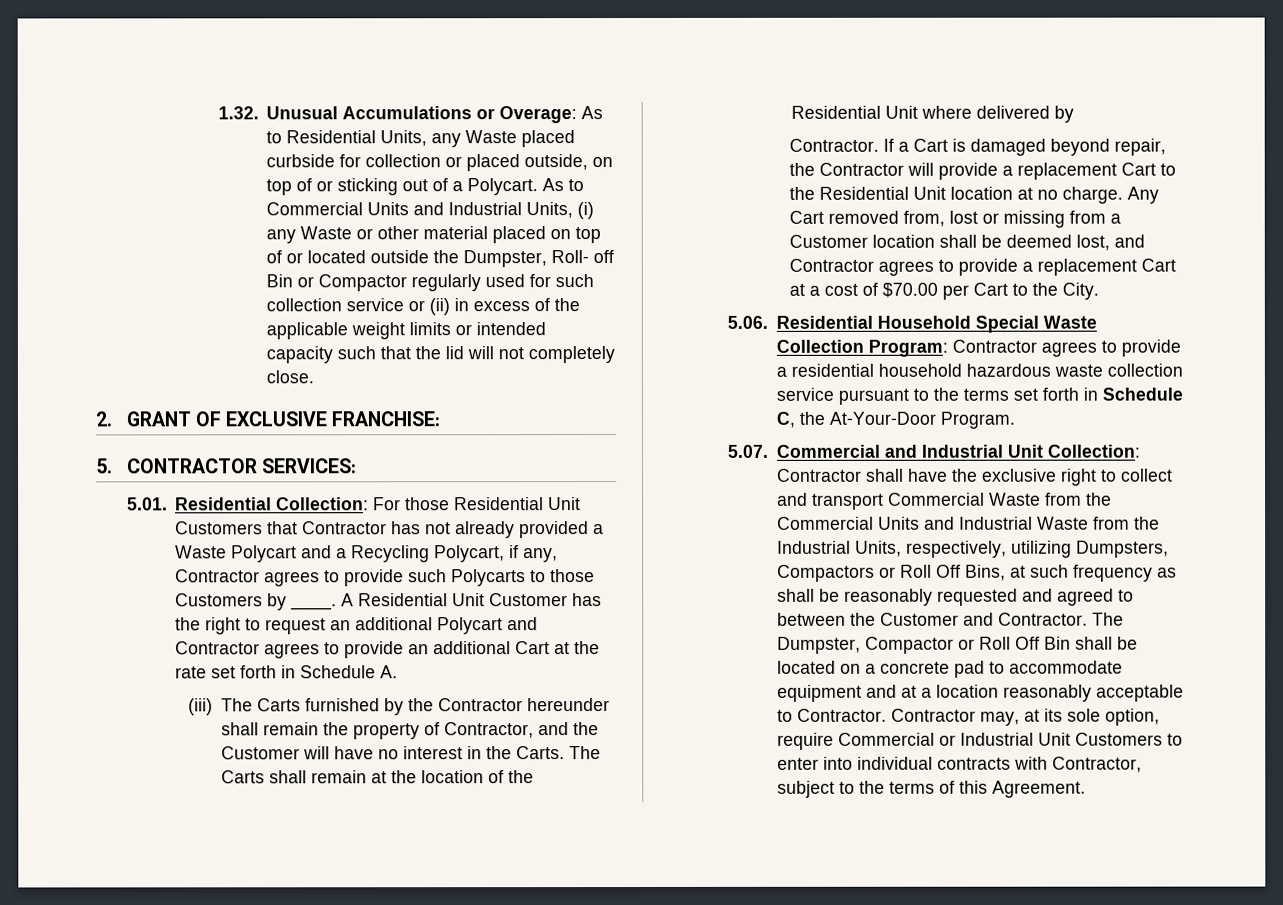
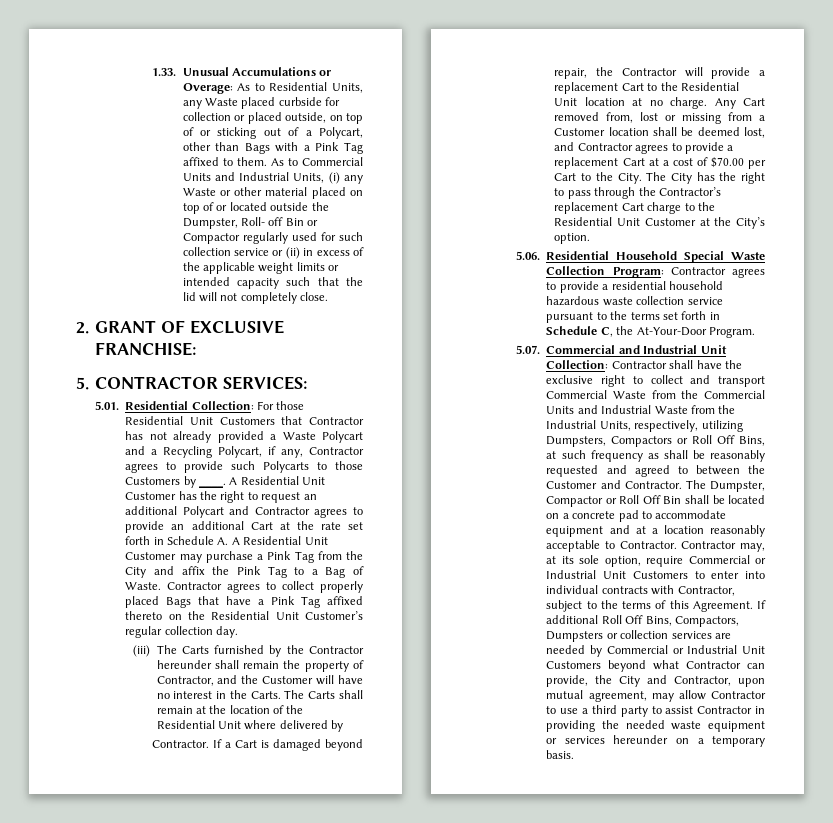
- 1.32. Unusual Accumulations or Overage: As to Residential Units, any Waste placed curbside for collection or placed outside, on top of or sticking out of a Polycart.
+ 1.33. Unusual Accumulations or Overage: As to Residential Units, any Waste placed curbside for collection or placed outside, on top of or sticking out of a Polycart, other than Bags with a Pink Tag affixed to them.
- A Residential Unit Customer has the right to request an additional Polycart and Contractor agrees to provide an additional Cart at the rate set forth in Schedule A.
+ A Residential Unit Customer has the right to request an additional Polycart and Contractor agrees to provide an additional Cart at the rate set forth in Schedule A. A Residential Unit Customer may purchase a Pink Tag from the City and affix the Pink Tag to a Bag of Waste. Contractor agrees to collect properly placed Bags that have a Pink Tag affixed thereto on the Residential Unit Customer’s regular collection day.
+ The City has the right to pass through the Contractor’s replacement Cart charge to the Residential Unit Customer at the City’s option.
+ If additional Roll Off Bins, Compactors, Dumpsters or collection services are needed by Commercial or Industrial Unit Customers beyond what Contractor can provide, the City and Contractor, upon mutual agreement, may allow Contractor to use a third party to assist Contractor in providing the needed waste equipment or services hereunder on a temporary basis.

